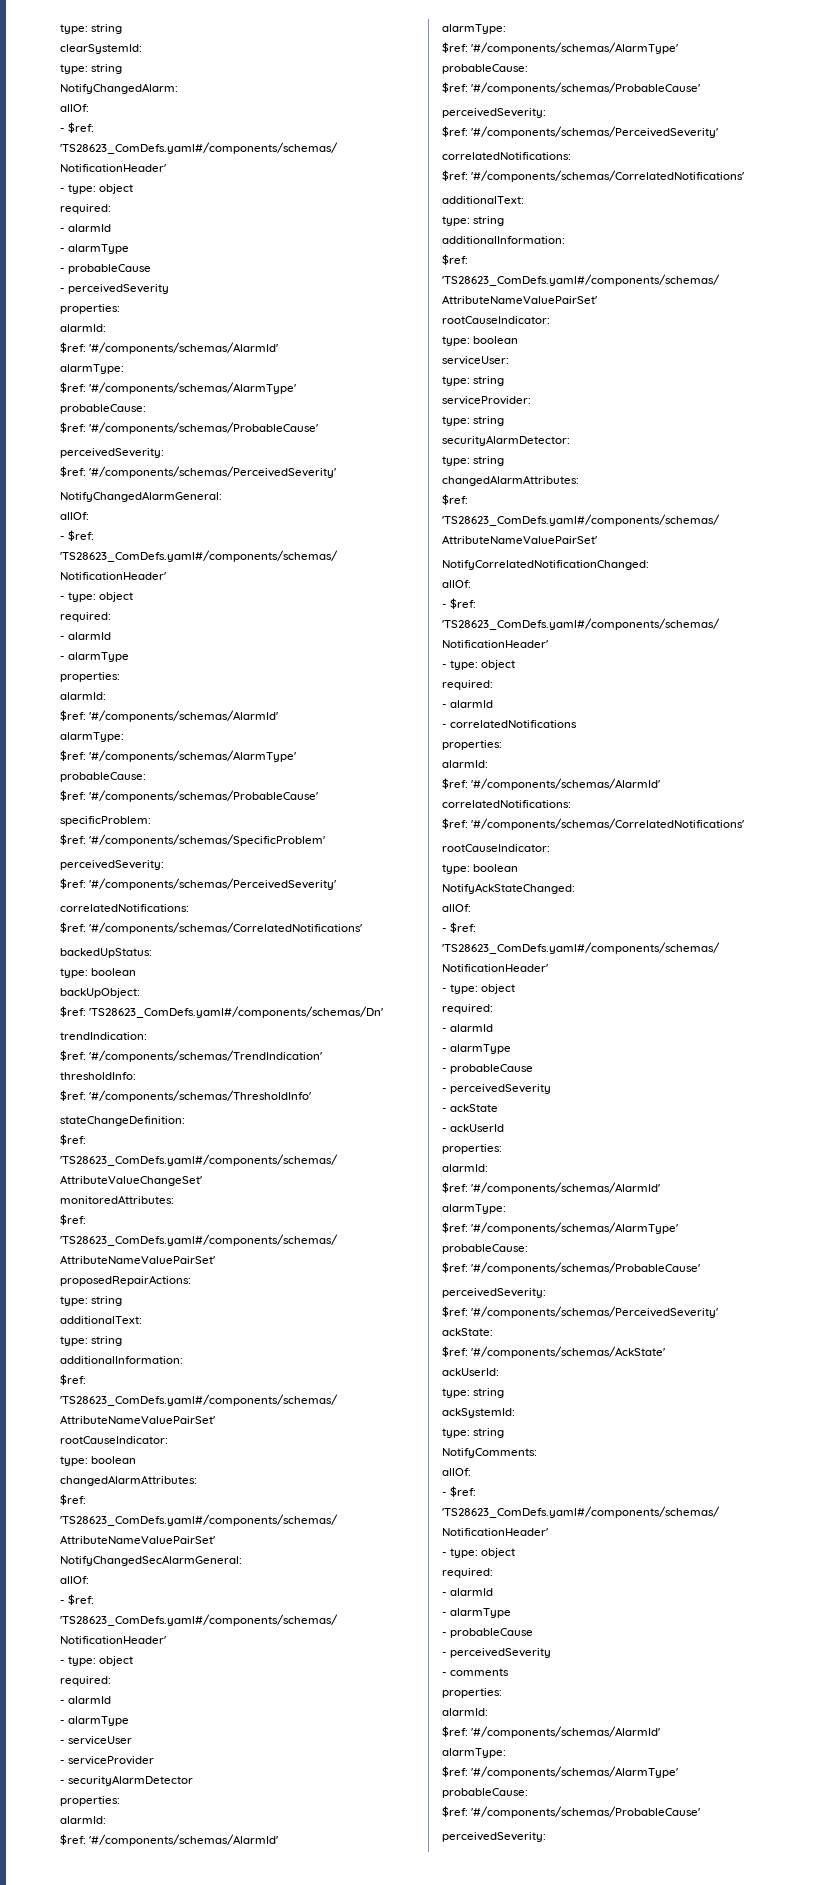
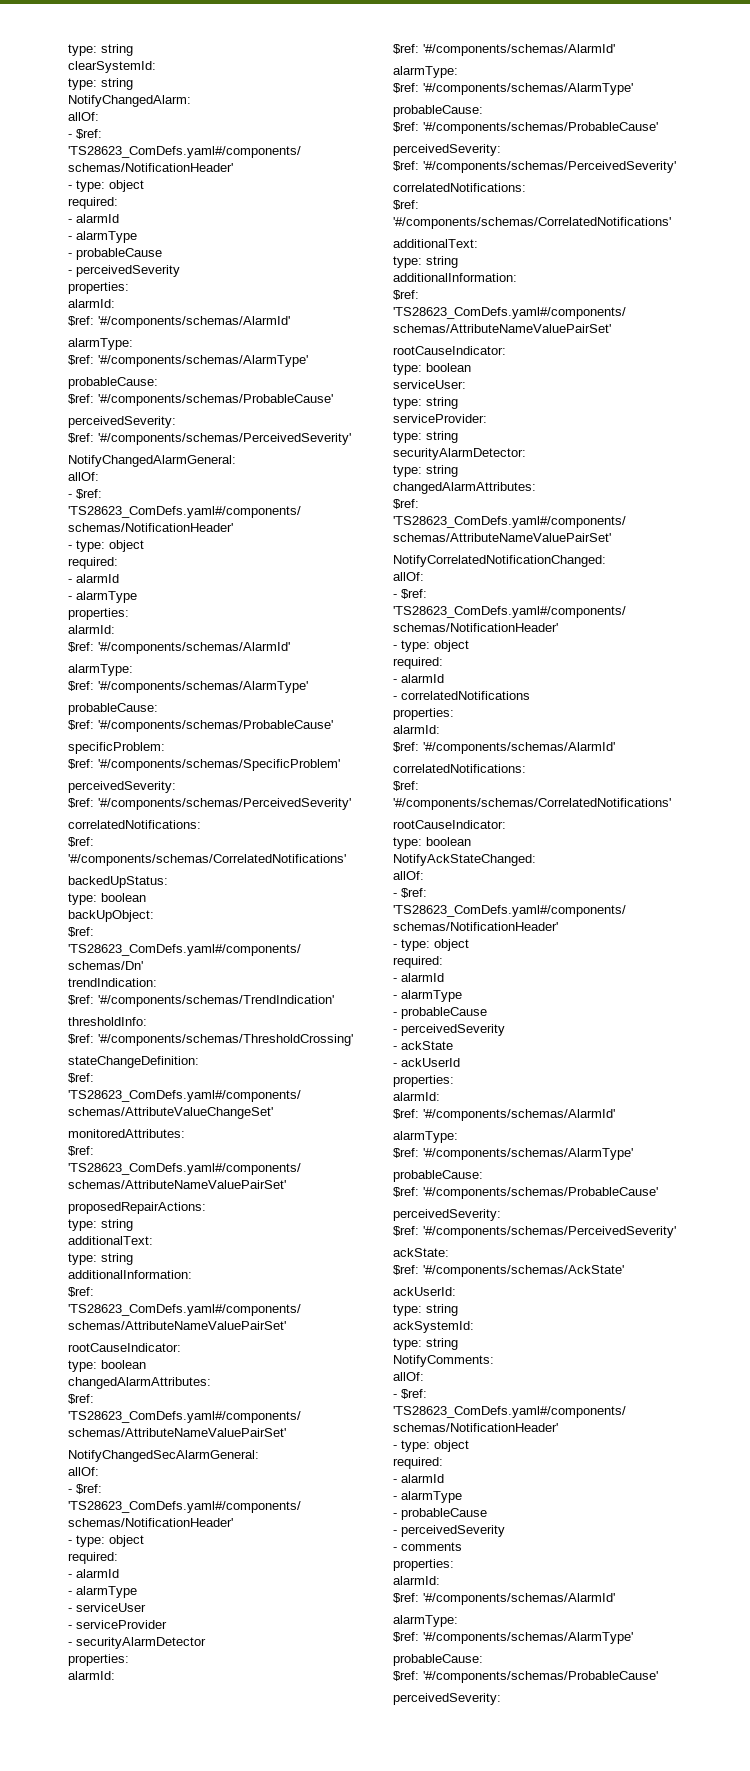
- $ref: '#/components/schemas/ThresholdInfo'
+ $ref: '#/components/schemas/ThresholdCrossing'

